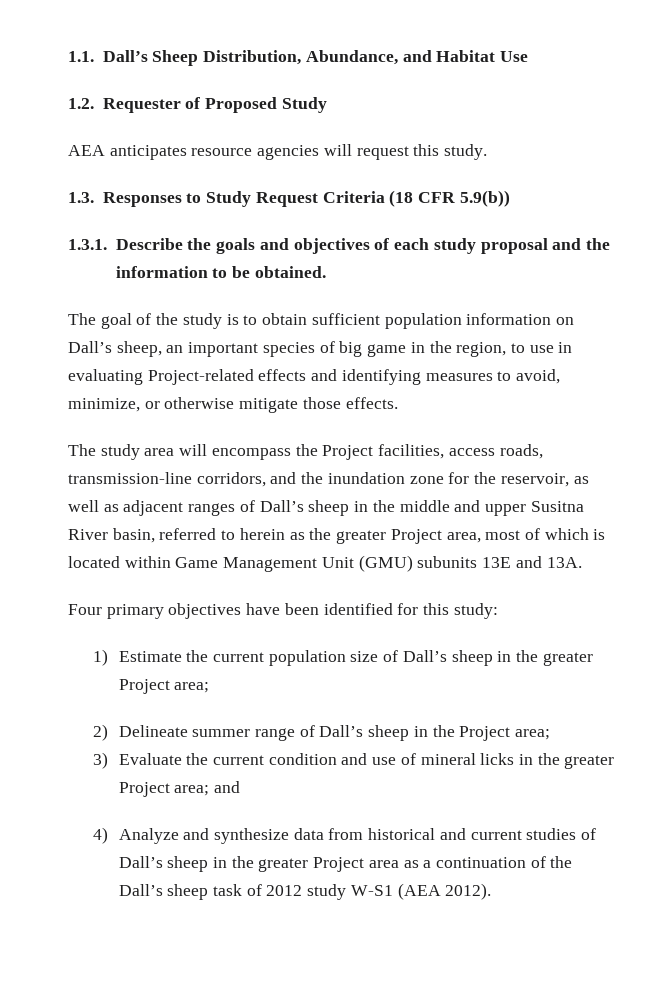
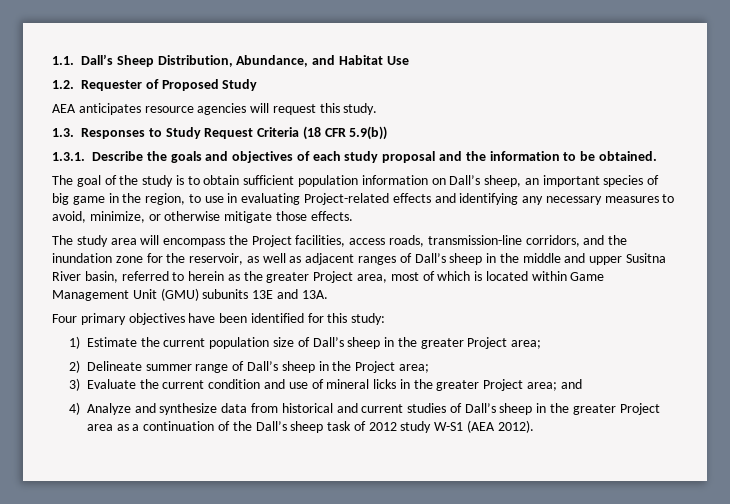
- The goal of the study is to obtain sufficient population information on Dall’s sheep, an important species of big game in the region, to use in evaluating Project-related effects and identifying measures to avoid, minimize, or otherwise mitigate those effects.
+ The goal of the study is to obtain sufficient population information on Dall’s sheep, an important species of big game in the region, to use in evaluating Project-related effects and identifying any necessary measures to avoid, minimize, or otherwise mitigate those effects.

